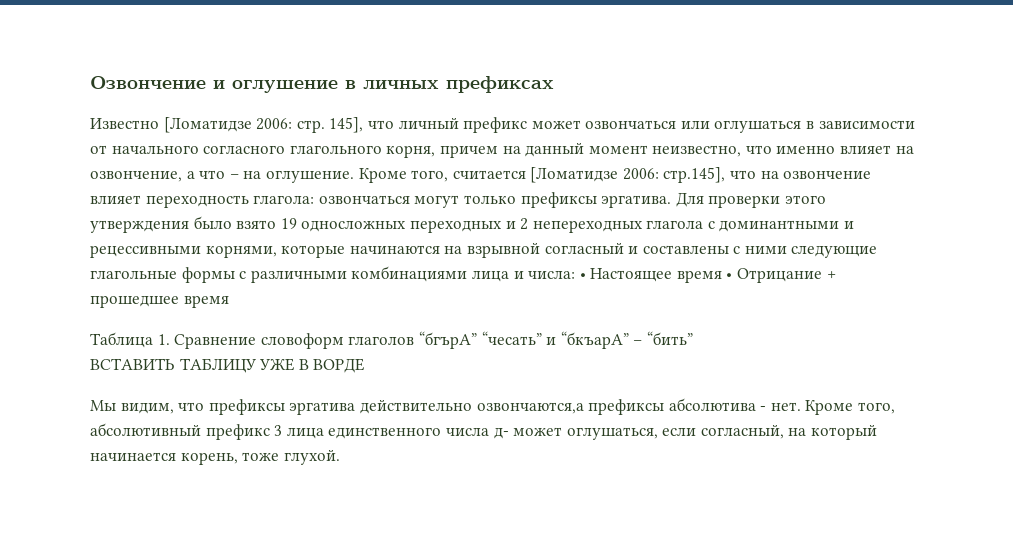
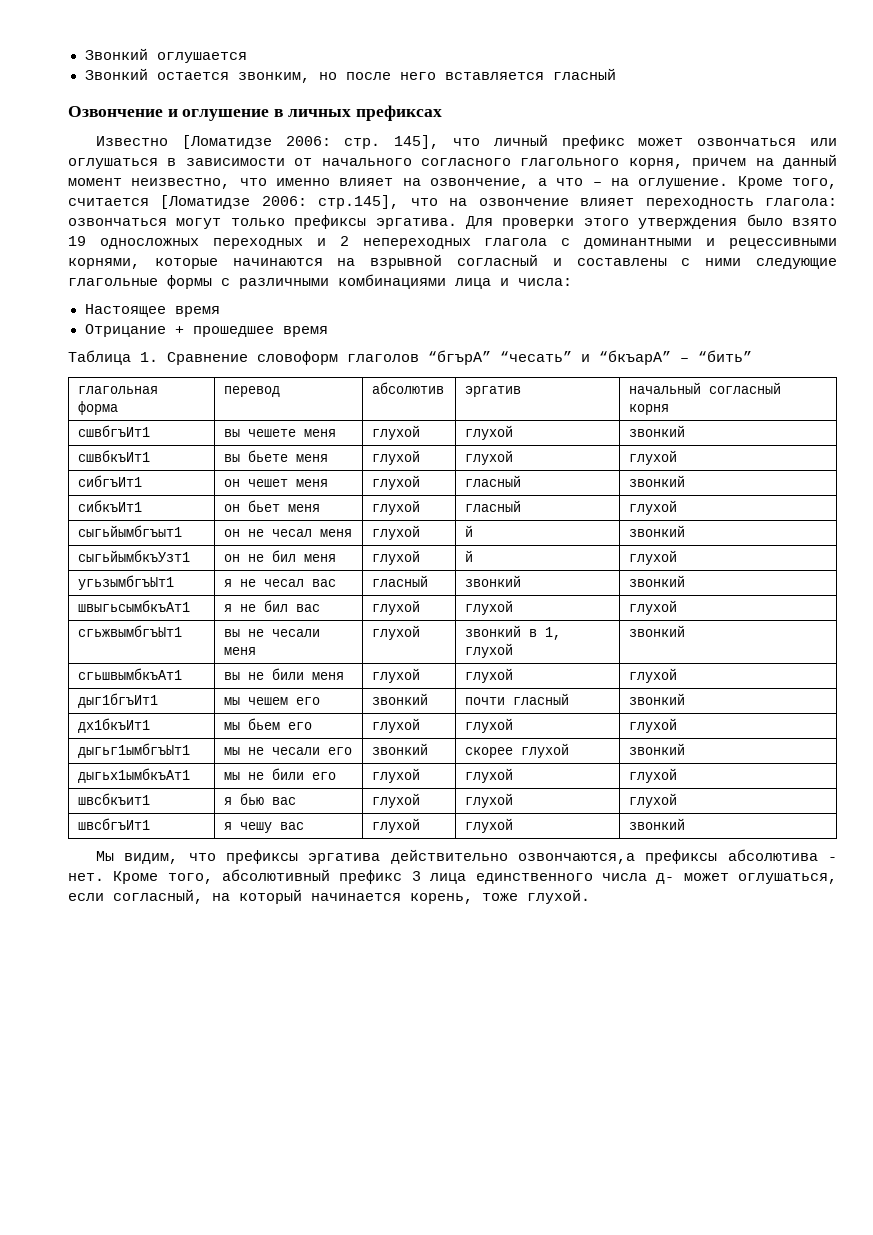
+ Звонкий оглушается
+ Звонкий остается звонким, но после него вставляется гласный
- Для проверки этого утверждения было взято 19 односложных переходных и 2 непереходных глагола с доминантными и рецессивными корнями, которые начинаются на взрывной согласный и составлены с ними следующие глагольные формы с различными комбинациями лица и числа: • Настоящее время • Отрицание + прошедшее время
+ Для проверки этого утверждения было взято 19 односложных переходных и 2 непереходных глагола с доминантными и рецессивными корнями, которые начинаются на взрывной согласный и составлены с ними следующие глагольные формы с различными комбинациями лица и числа:
+ Настоящее время
+ Отрицание + прошедшее время
- ВСТАВИТЬ ТАБЛИЦУ УЖЕ В ВОРДЕ
+ глагольная форма | перевод | абсолютив | эргатив | начальный согласный корня
+ сшвбгъИт1 | вы чешете меня | глухой | глухой | звонкий
+ сшвбкъИт1 | вы бьете меня | глухой | глухой | глухой
+ сибгъИт1 | он чешет меня | глухой | гласный | звонкий
+ сибкъИт1 | он бьет меня | глухой | гласный | глухой
+ сыгьйымбгъыт1 | он не чесал меня | глухой | й | звонкий
+ сыгьйымбкъУзт1 | он не бил меня | глухой | й | глухой
+ угьзымбгъЫт1 | я не чесал вас | гласный | звонкий | звонкий
+ швыгьсымбкъАт1 | я не бил вас | глухой | глухой | глухой
+ сгьжвымбгъЫт1 | вы не чесали меня | глухой | звонкий в 1, глухой | звонкий
+ сгьшвымбкъАт1 | вы не били меня | глухой | глухой | глухой
+ дыг1бгъИт1 | мы чешем его | звонкий | почти гласный | звонкий
+ дх1бкъИт1 | мы бьем его | глухой | глухой | глухой
+ дыгьг1ымбгъЫт1 | мы не чесали его | звонкий | скорее глухой | звонкий
+ дыгьх1ымбкъАт1 | мы не били его | глухой | глухой | глухой
+ швсбкъит1 | я бью вас | глухой | глухой | глухой
+ швсбгъИт1 | я чешу вас | глухой | глухой | звонкий

